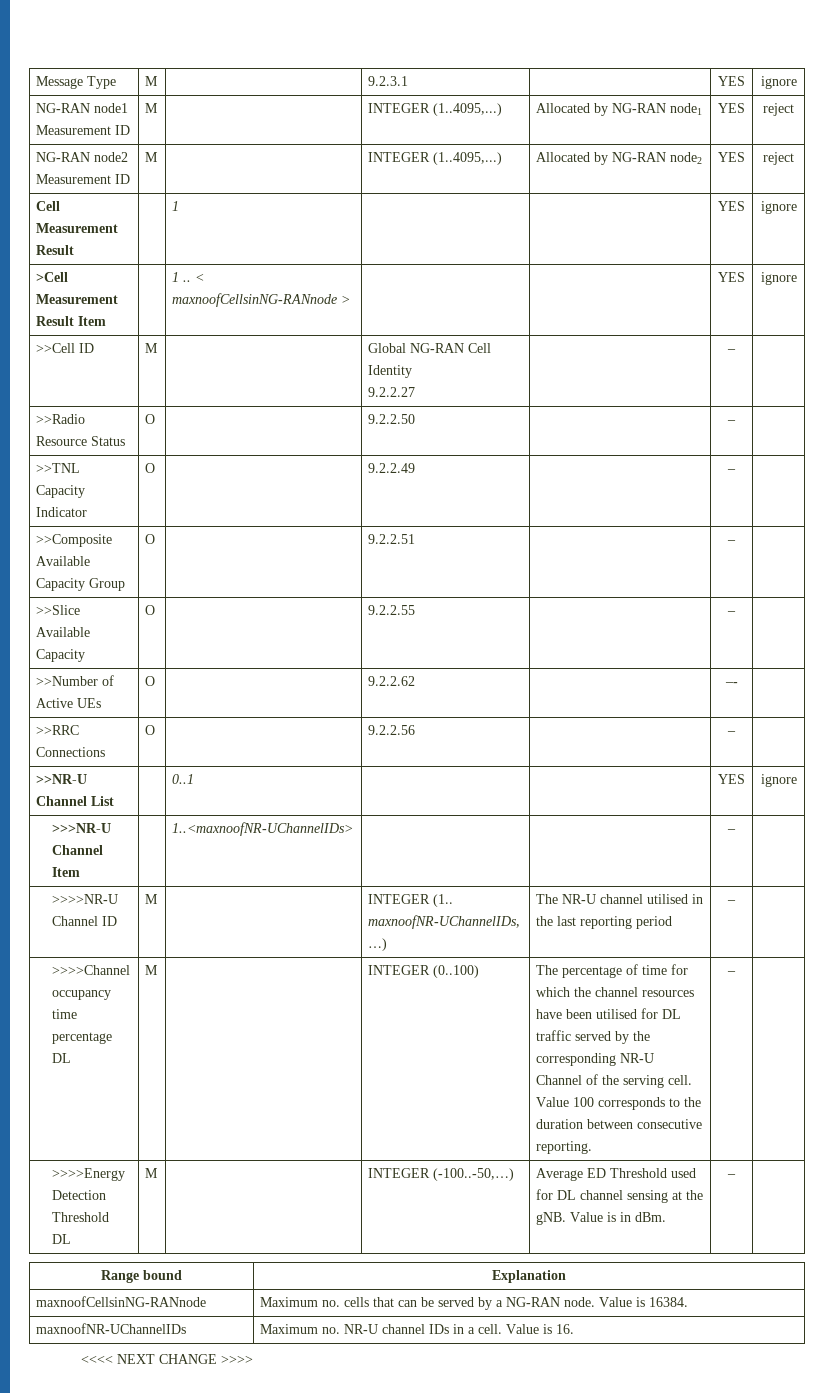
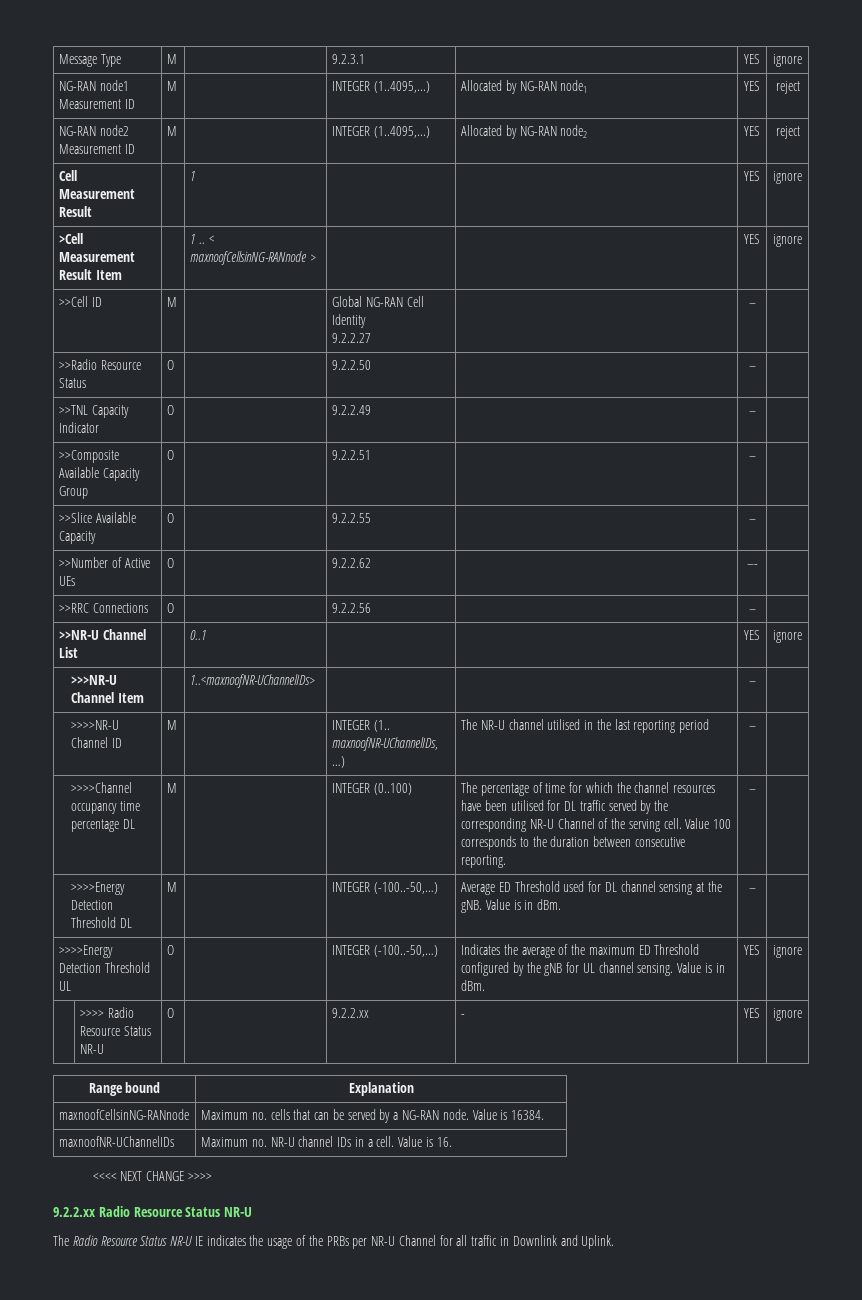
+ >>>>Energy Detection Threshold UL | O | | INTEGER (-100..-50,…) | Indicates the average of the maximum ED Threshold configured by the gNB for UL channel sensing. Value is in dBm. | YES | ignore
+ | >>>> Radio Resource Status NR-U | O | | 9.2.2.xx | - | YES | ignore
+ 9.2.2.xx Radio Resource Status NR-U
+ The Radio Resource Status NR-U IE indicates the usage of the PRBs per NR-U Channel for all traffic in Downlink and Uplink.

